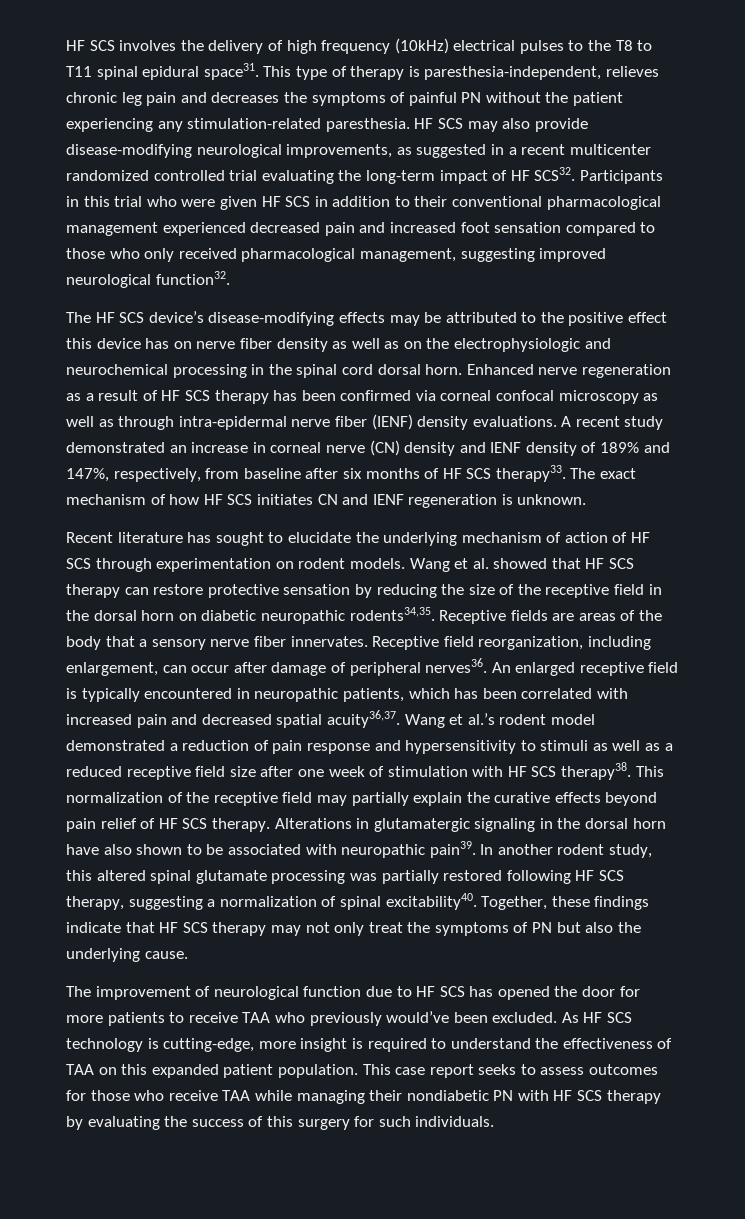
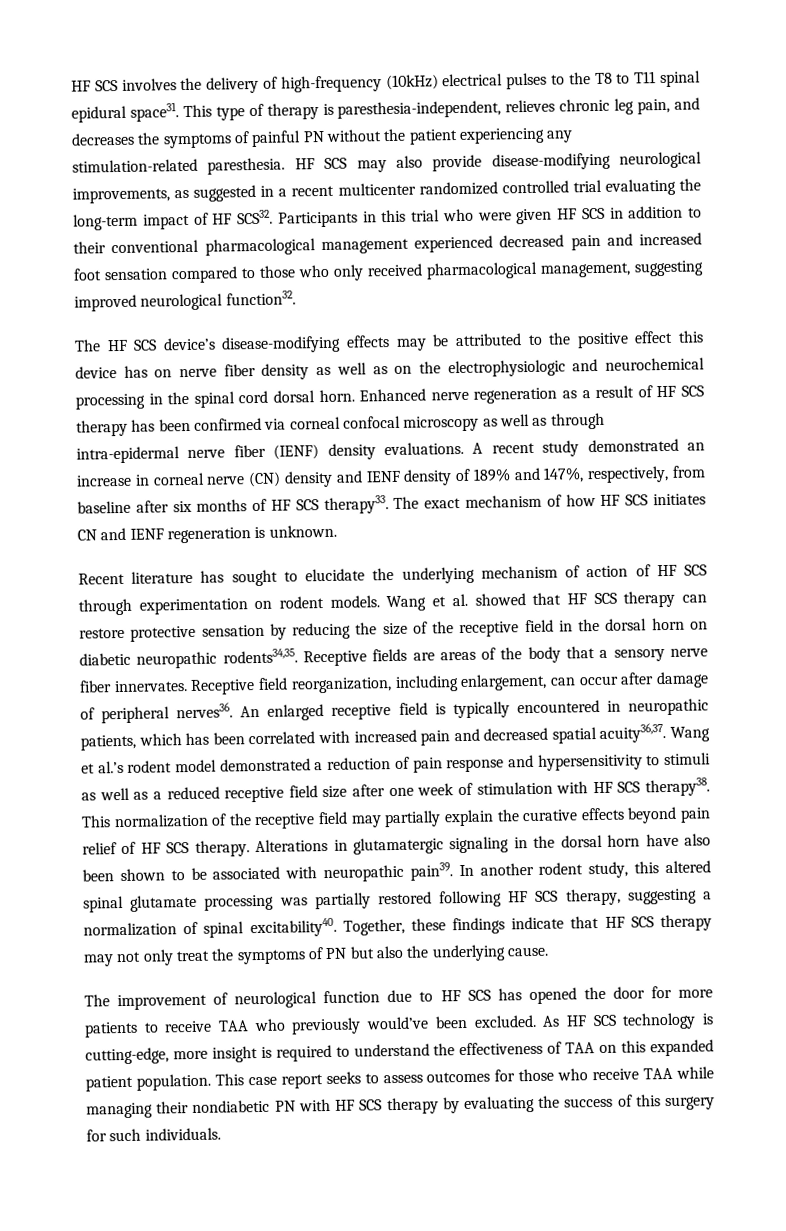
- HF SCS involves the delivery of high frequency (10kHz) electrical pulses to the T8 to T11 spinal epidural space31.
+ HF SCS involves the delivery of high-frequency (10kHz) electrical pulses to the T8 to T11 spinal epidural space31.
- This type of therapy is paresthesia-independent, relieves chronic leg pain and decreases the symptoms of painful PN without the patient experiencing any stimulation-related paresthesia.
+ This type of therapy is paresthesia-independent, relieves chronic leg pain, and decreases the symptoms of painful PN without the patient experiencing any stimulation-related paresthesia.
- Alterations in glutamatergic signaling in the dorsal horn have also shown to be associated with neuropathic pain39.
+ Alterations in glutamatergic signaling in the dorsal horn have also been shown to be associated with neuropathic pain39.

